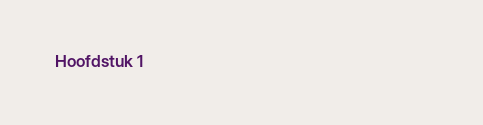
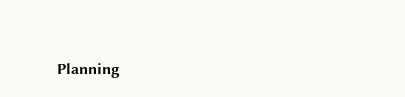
- Hoofdstuk 1
+ Planning

